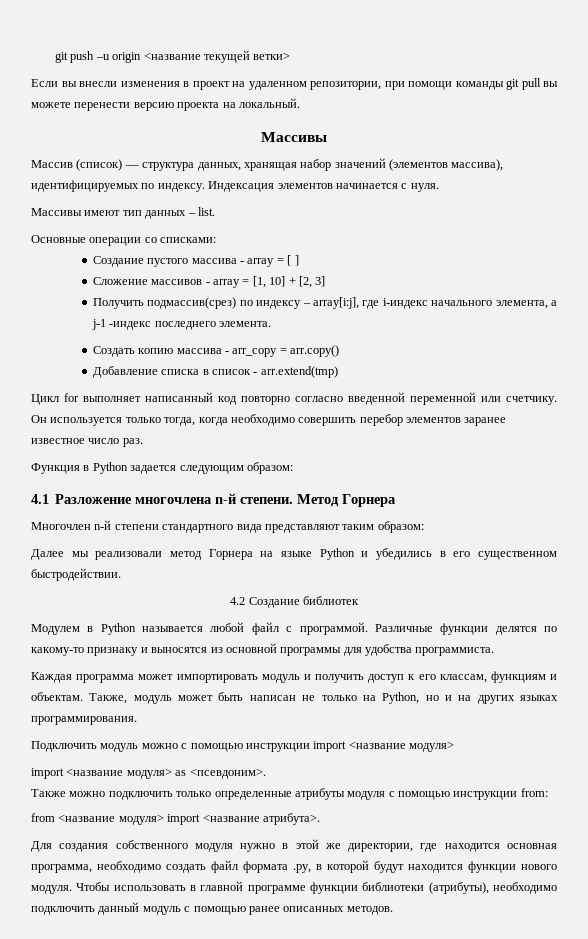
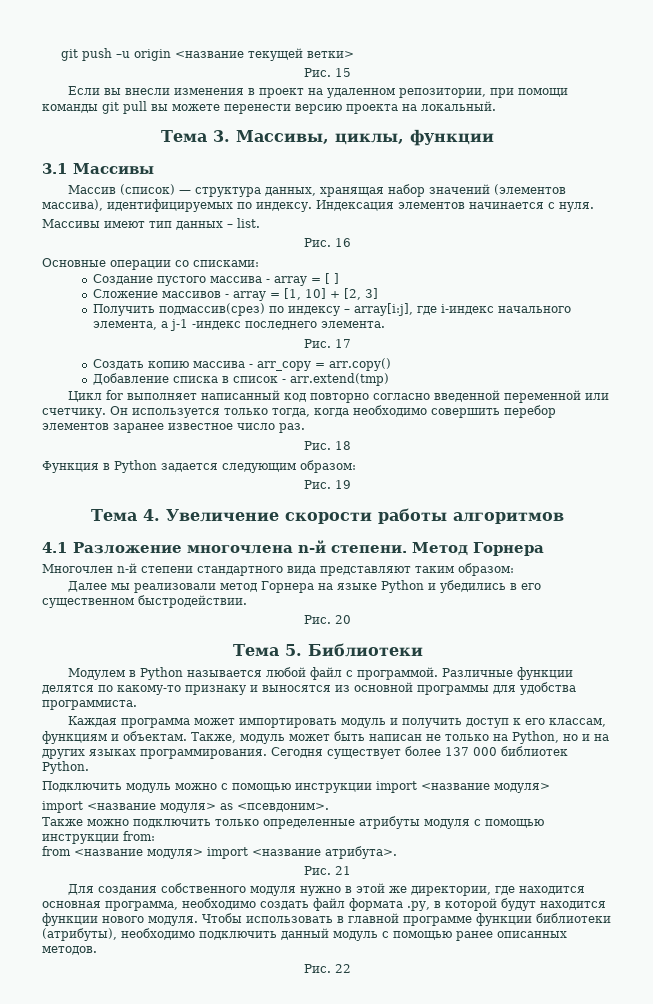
+ Рис. 15
  Если вы внесли изменения в проект на удаленном репозитории, при помощи команды git pull вы можете перенести версию проекта на локальный.
- Массивы
+ Тема 3. Массивы, циклы, функции
+ 3.1 Массивы
+ Рис. 16
+ Рис. 17
+ Рис. 18
+ Рис. 19
+ Тема 4. Увеличение скорости работы алгоритмов
- 4.2 Создание библиотек
+ Рис. 20
+ Тема 5. Библиотеки
+ Сегодня существует более 137 000 библиотек Python.
+ Рис. 21
+ Рис. 22

